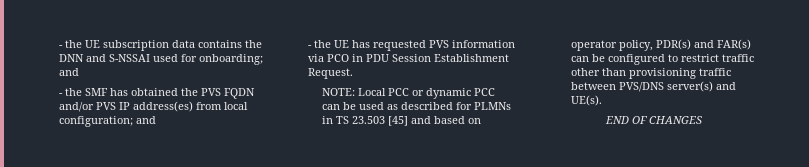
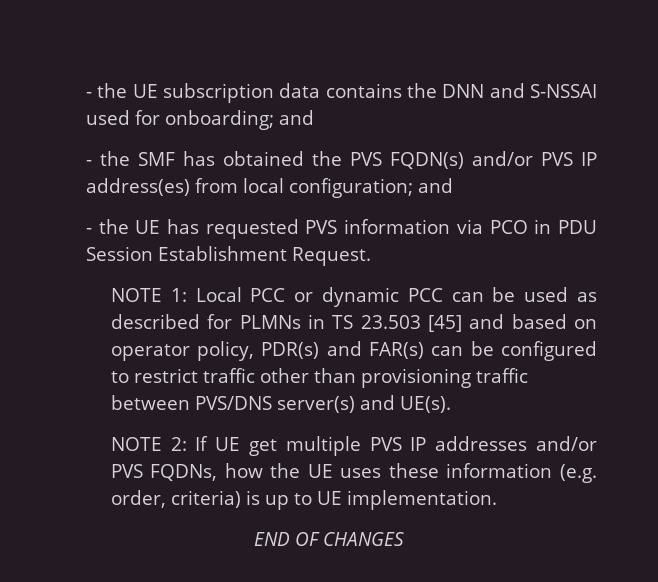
- - the SMF has obtained the PVS FQDN and/or PVS IP address(es) from local configuration; and
+ - the SMF has obtained the PVS FQDN(s) and/or PVS IP address(es) from local configuration; and
- NOTE: Local PCC or dynamic PCC can be used as described for PLMNs in TS 23.503 [45] and based on operator policy, PDR(s) and FAR(s) can be configured to restrict traffic other than provisioning traffic between PVS/DNS server(s) and UE(s).
+ NOTE 1: Local PCC or dynamic PCC can be used as described for PLMNs in TS 23.503 [45] and based on operator policy, PDR(s) and FAR(s) can be configured to restrict traffic other than provisioning traffic between PVS/DNS server(s) and UE(s).
+ NOTE 2: If UE get multiple PVS IP addresses and/or PVS FQDNs, how the UE uses these information (e.g. order, criteria) is up to UE implementation.

